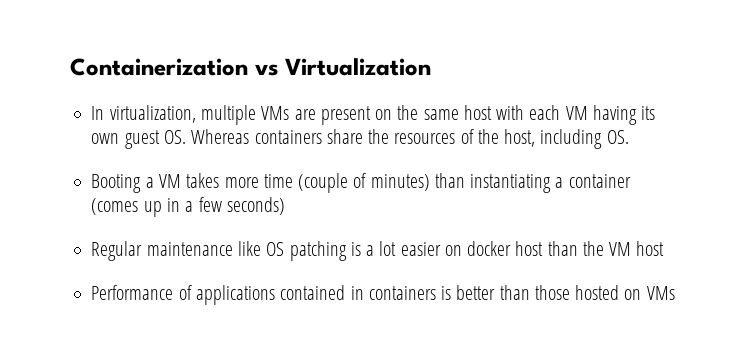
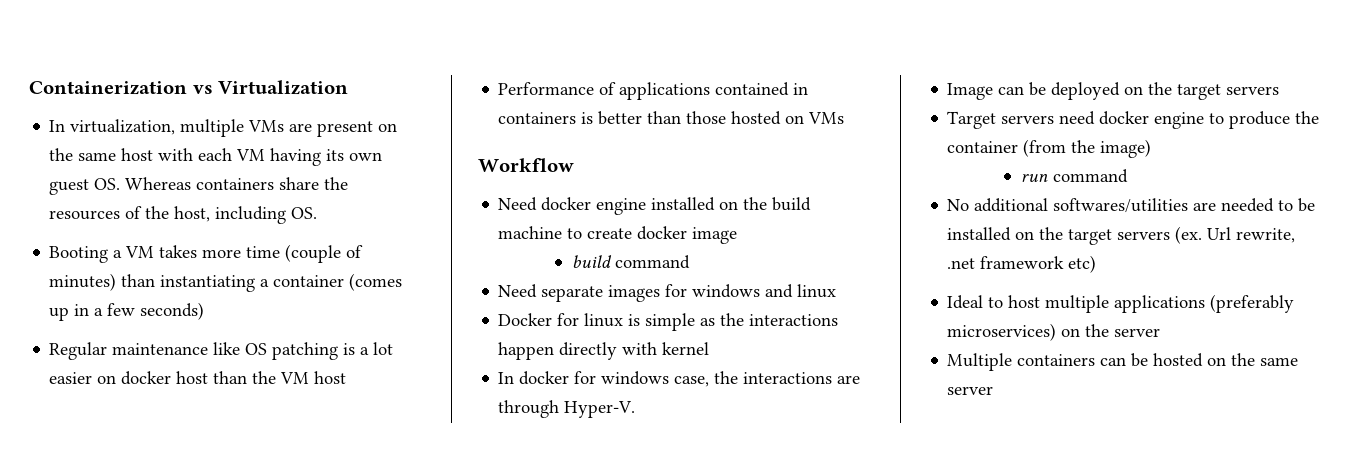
+ Workflow
+ Need docker engine installed on the build machine to create docker image
+ build command
+ Need separate images for windows and linux
+ Docker for linux is simple as the interactions happen directly with kernel
+ In docker for windows case, the interactions are through Hyper-V.
+ Image can be deployed on the target servers
+ Target servers need docker engine to produce the container (from the image)
+ run command
+ No additional softwares/utilities are needed to be installed on the target servers (ex. Url rewrite, .net framework etc)
+ Ideal to host multiple applications (preferably microservices) on the server
+ Multiple containers can be hosted on the same server

